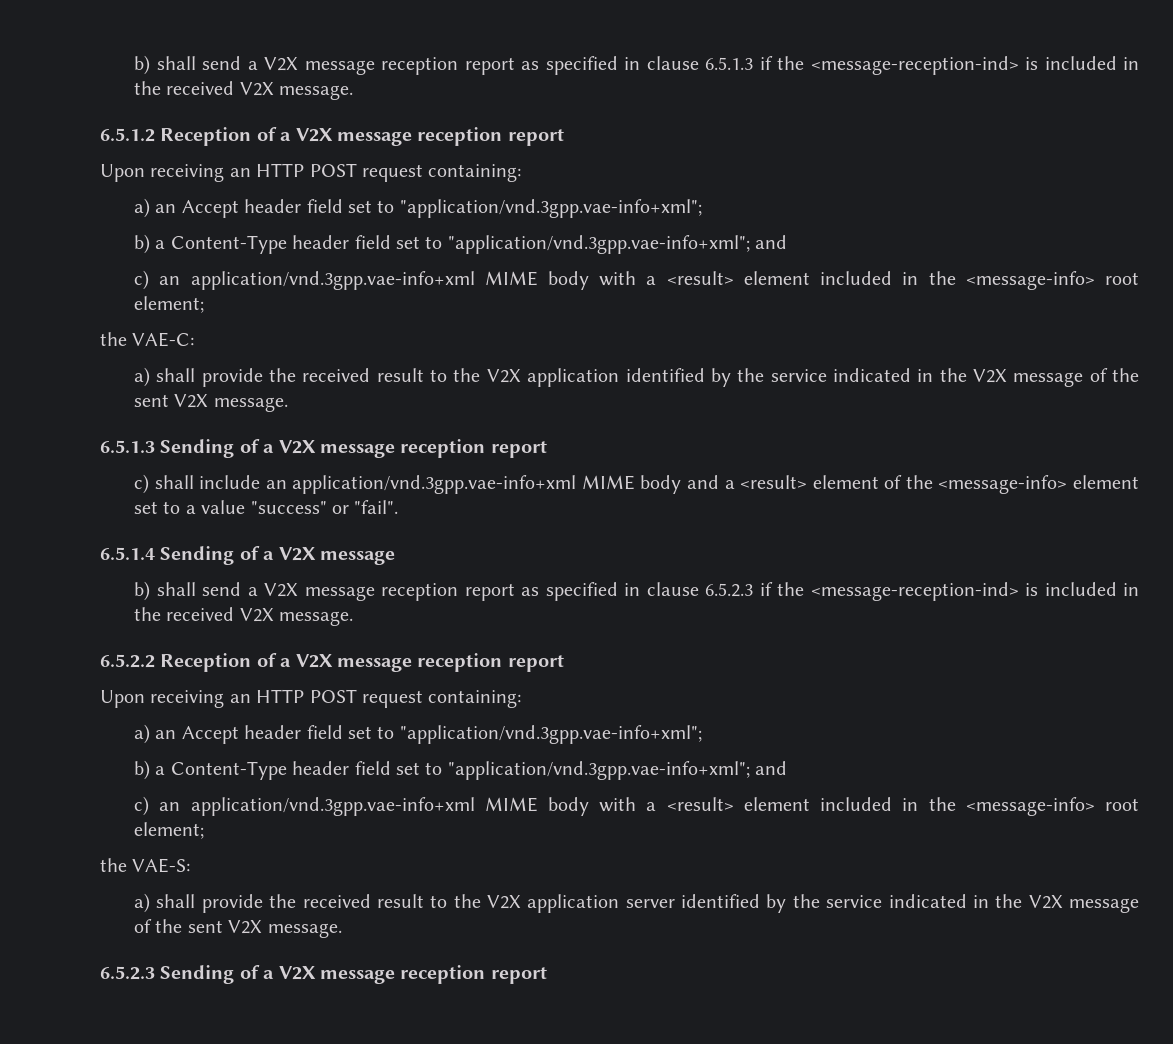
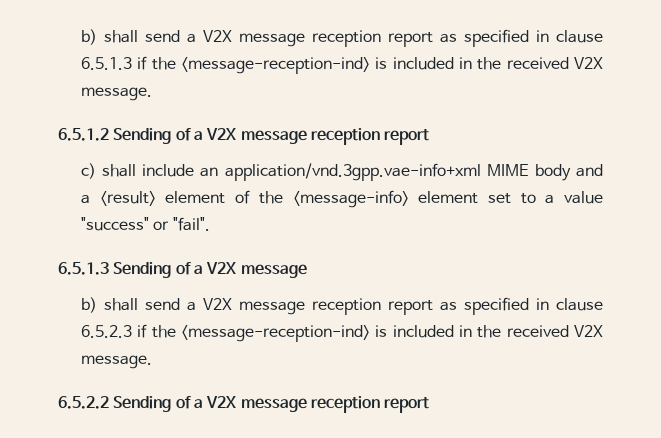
- 6.5.1.2 Reception of a V2X message reception report
- Upon receiving an HTTP POST request containing:
- a) an Accept header field set to "application/vnd.3gpp.vae-info+xml";
- b) a Content-Type header field set to "application/vnd.3gpp.vae-info+xml"; and
- c) an application/vnd.3gpp.vae-info+xml MIME body with a <result> element included in the <message-info> root element;
- the VAE-C:
- a) shall provide the received result to the V2X application identified by the service indicated in the V2X message of the sent V2X message.
- 6.5.1.3 Sending of a V2X message reception report
+ 6.5.1.2 Sending of a V2X message reception report
- 6.5.1.4 Sending of a V2X message
+ 6.5.1.3 Sending of a V2X message
- 6.5.2.2 Reception of a V2X message reception report
- Upon receiving an HTTP POST request containing:
- a) an Accept header field set to "application/vnd.3gpp.vae-info+xml";
- b) a Content-Type header field set to "application/vnd.3gpp.vae-info+xml"; and
- c) an application/vnd.3gpp.vae-info+xml MIME body with a <result> element included in the <message-info> root element;
- the VAE-S:
- a) shall provide the received result to the V2X application server identified by the service indicated in the V2X message of the sent V2X message.
- 6.5.2.3 Sending of a V2X message reception report
+ 6.5.2.2 Sending of a V2X message reception report

